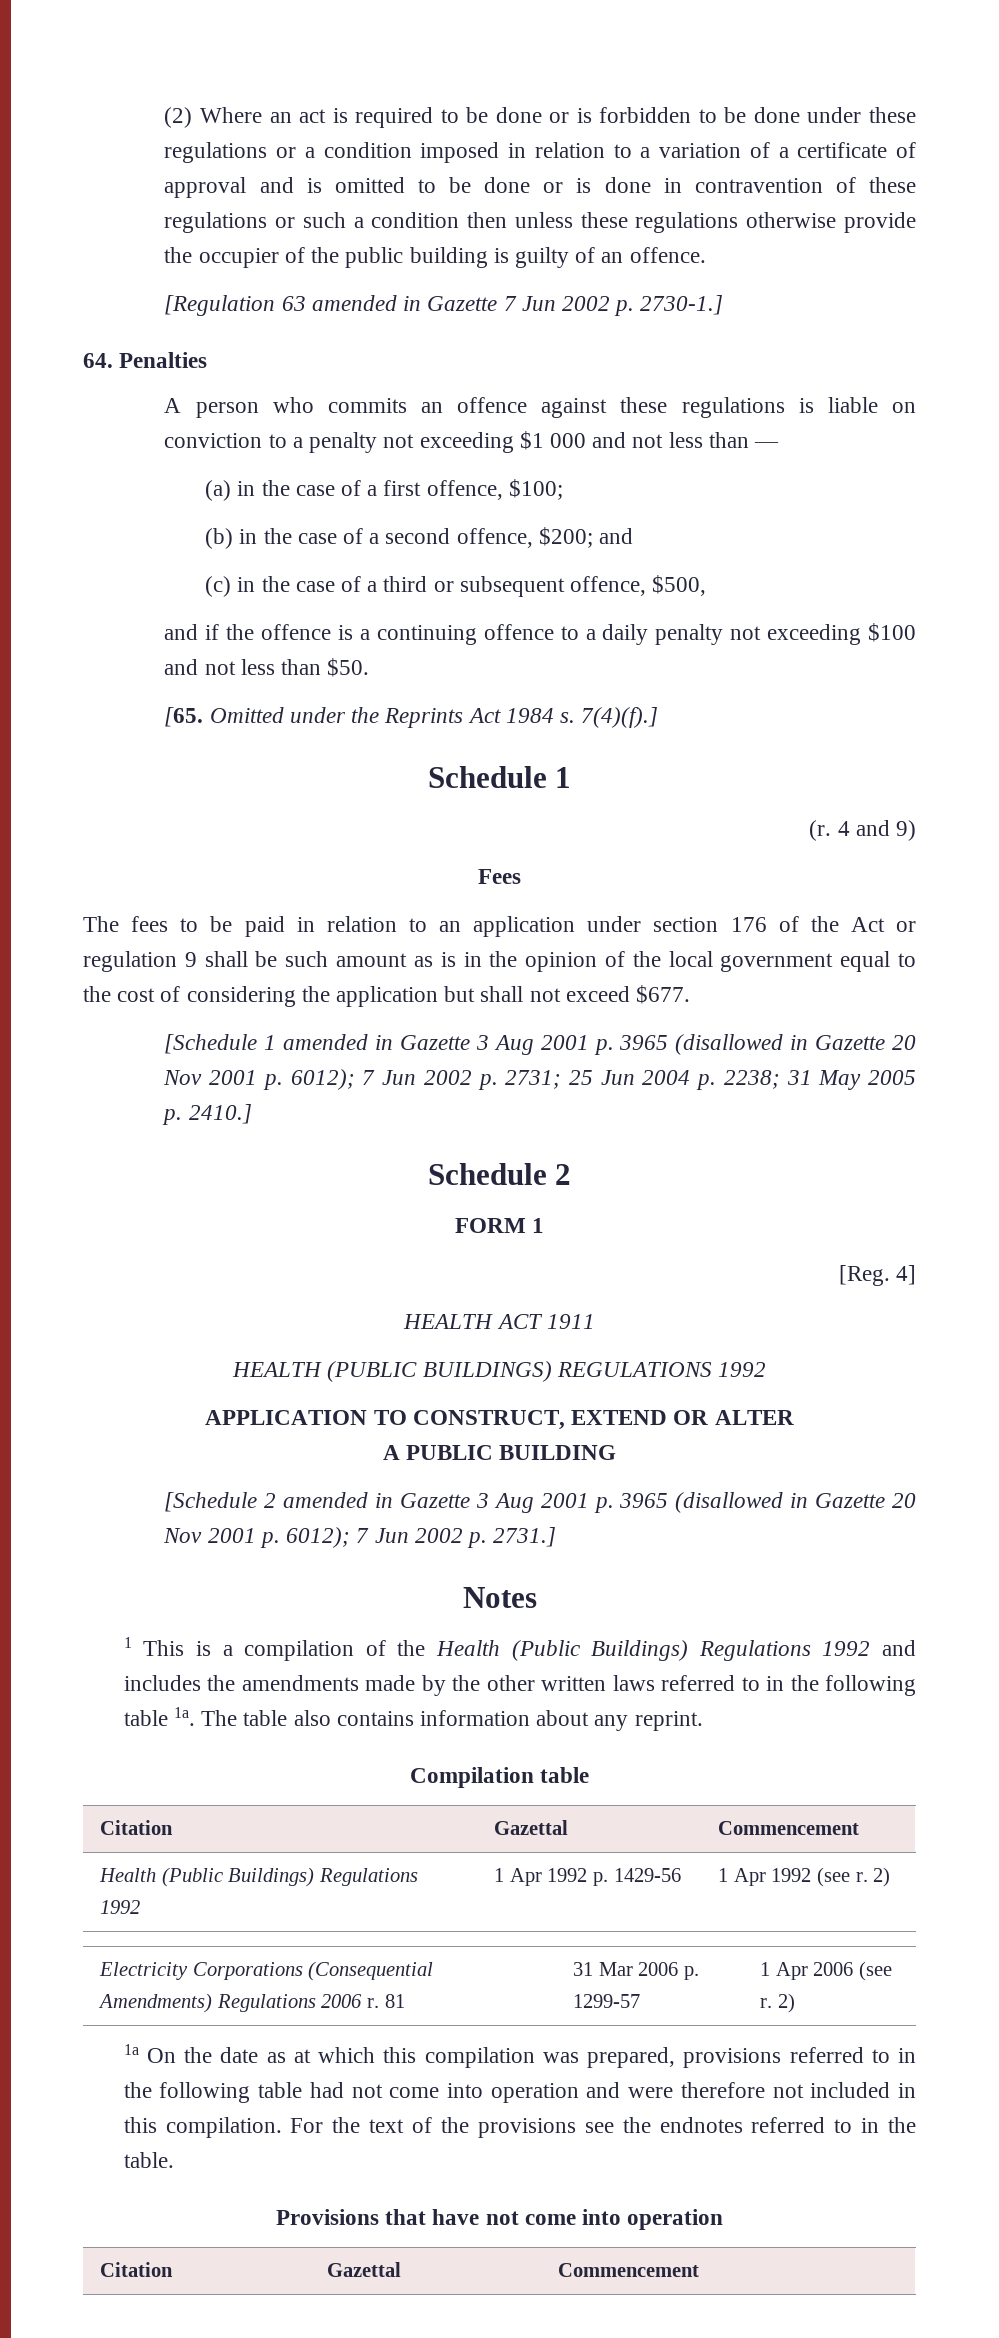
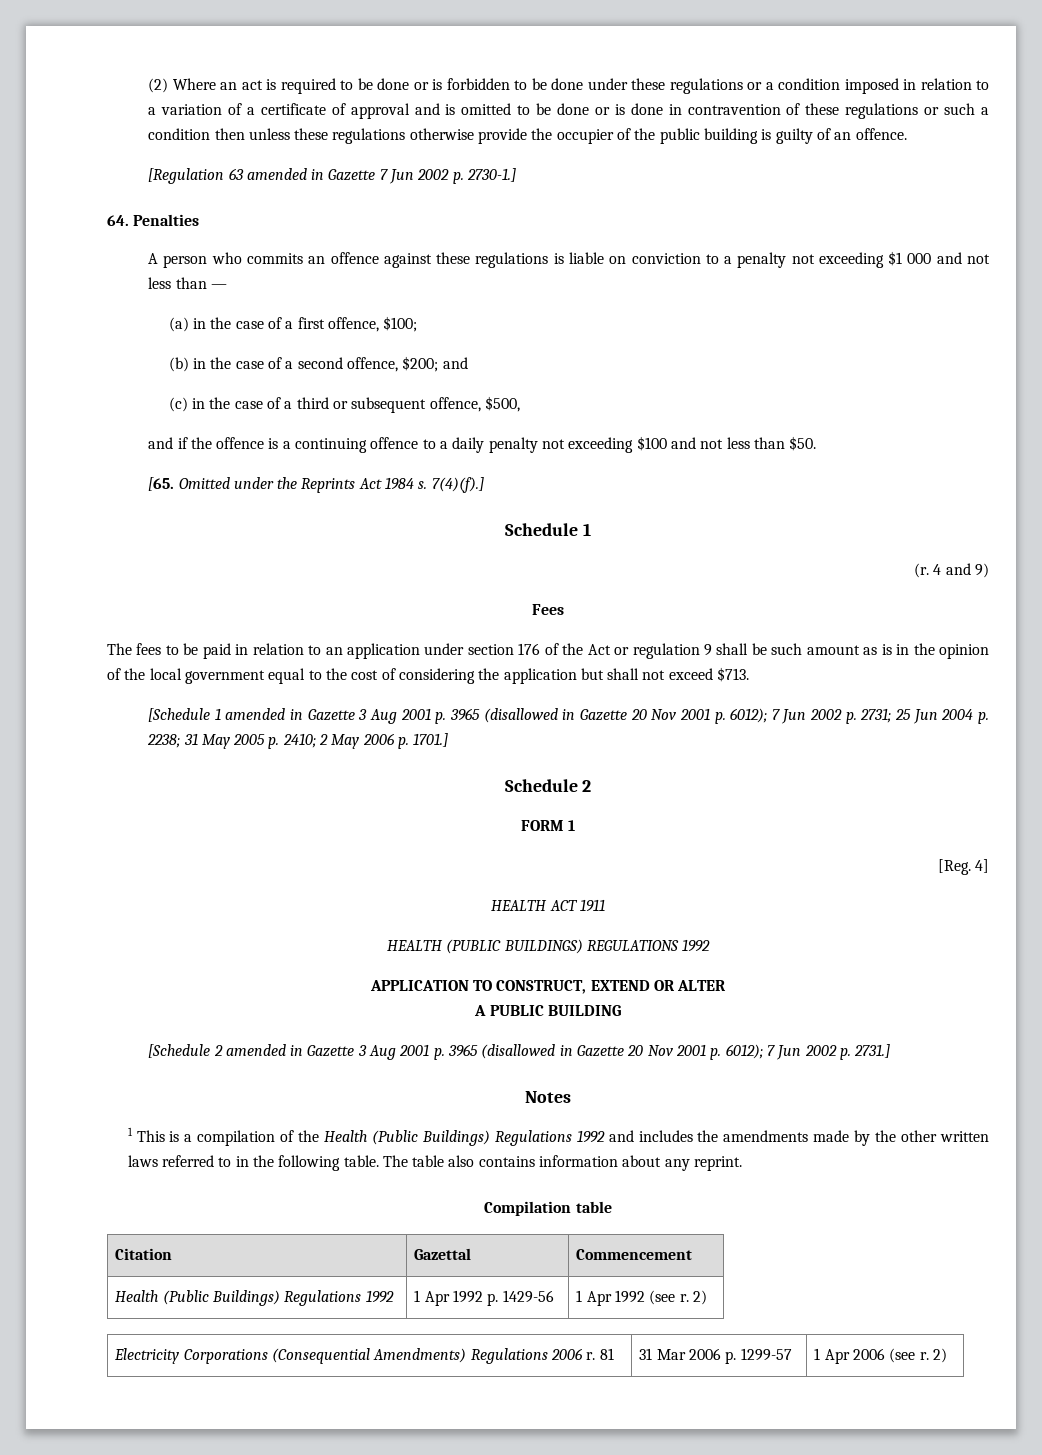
- The fees to be paid in relation to an application under section 176 of the Act or regulation 9 shall be such amount as is in the opinion of the local government equal to the cost of considering the application but shall not exceed $677.
+ The fees to be paid in relation to an application under section 176 of the Act or regulation 9 shall be such amount as is in the opinion of the local government equal to the cost of considering the application but shall not exceed $713.
- [Schedule 1 amended in Gazette 3 Aug 2001 p. 3965 (disallowed in Gazette 20 Nov 2001 p. 6012); 7 Jun 2002 p. 2731; 25 Jun 2004 p. 2238; 31 May 2005 p. 2410.]
+ [Schedule 1 amended in Gazette 3 Aug 2001 p. 3965 (disallowed in Gazette 20 Nov 2001 p. 6012); 7 Jun 2002 p. 2731; 25 Jun 2004 p. 2238; 31 May 2005 p. 2410; 2 May 2006 p. 1701.]
- 1 This is a compilation of the Health (Public Buildings) Regulations 1992 and includes the amendments made by the other written laws referred to in the following table 1a.
+ 1 This is a compilation of the Health (Public Buildings) Regulations 1992 and includes the amendments made by the other written laws referred to in the following table.
- 1a On the date as at which this compilation was prepared, provisions referred to in the following table had not come into operation and were therefore not included in this compilation. For the text of the provisions see the endnotes referred to in the table.
- Provisions that have not come into operation
- Citation | Gazettal | Commencement

